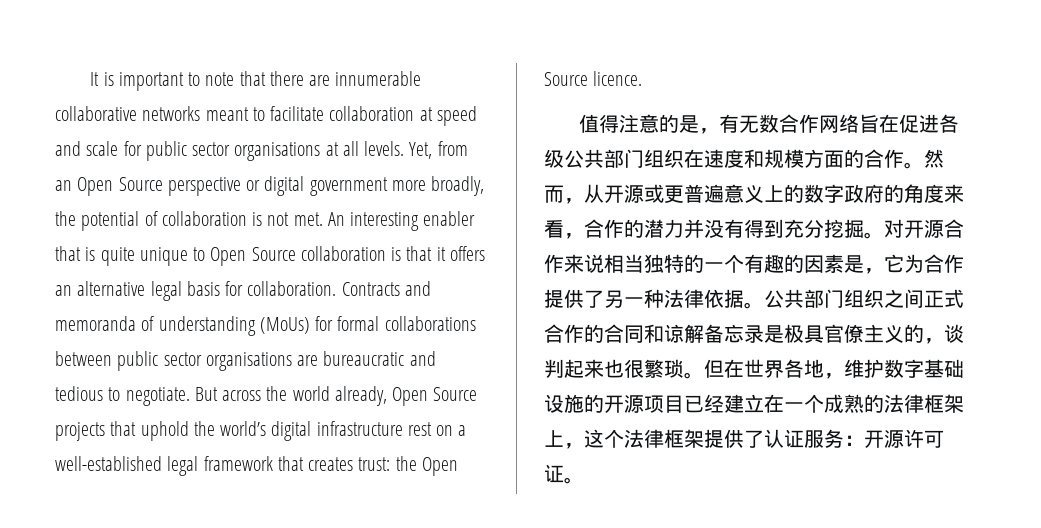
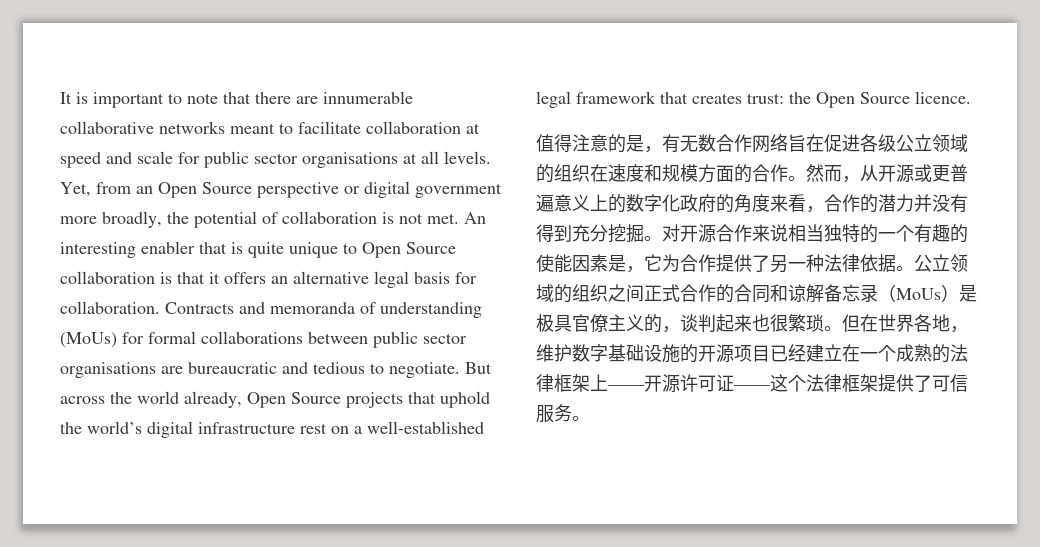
- 值得注意的是，有无数合作网络旨在促进各级公共部门组织在速度和规模方面的合作。
+ 值得注意的是，有无数合作网络旨在促进各级公立领域的组织在速度和规模方面的合作。
- 然而，从开源或更普遍意义上的数字政府的角度来看，合作的潜力并没有得到充分挖掘。
+ 然而，从开源或更普遍意义上的数字化政府的角度来看，合作的潜力并没有得到充分挖掘。
- 对开源合作来说相当独特的一个有趣的因素是，它为合作提供了另一种法律依据。
+ 对开源合作来说相当独特的一个有趣的使能因素是，它为合作提供了另一种法律依据。
- 公共部门组织之间正式合作的合同和谅解备忘录是极具官僚主义的，谈判起来也很繁琐。
+ 公立领域的组织之间正式合作的合同和谅解备忘录（MoUs）是极具官僚主义的，谈判起来也很繁琐。
- 但在世界各地，维护数字基础设施的开源项目已经建立在一个成熟的法律框架上，这个法律框架提供了认证服务：开源许可证。
+ 但在世界各地，维护数字基础设施的开源项目已经建立在一个成熟的法律框架上——开源许可证——这个法律框架提供了可信服务。

